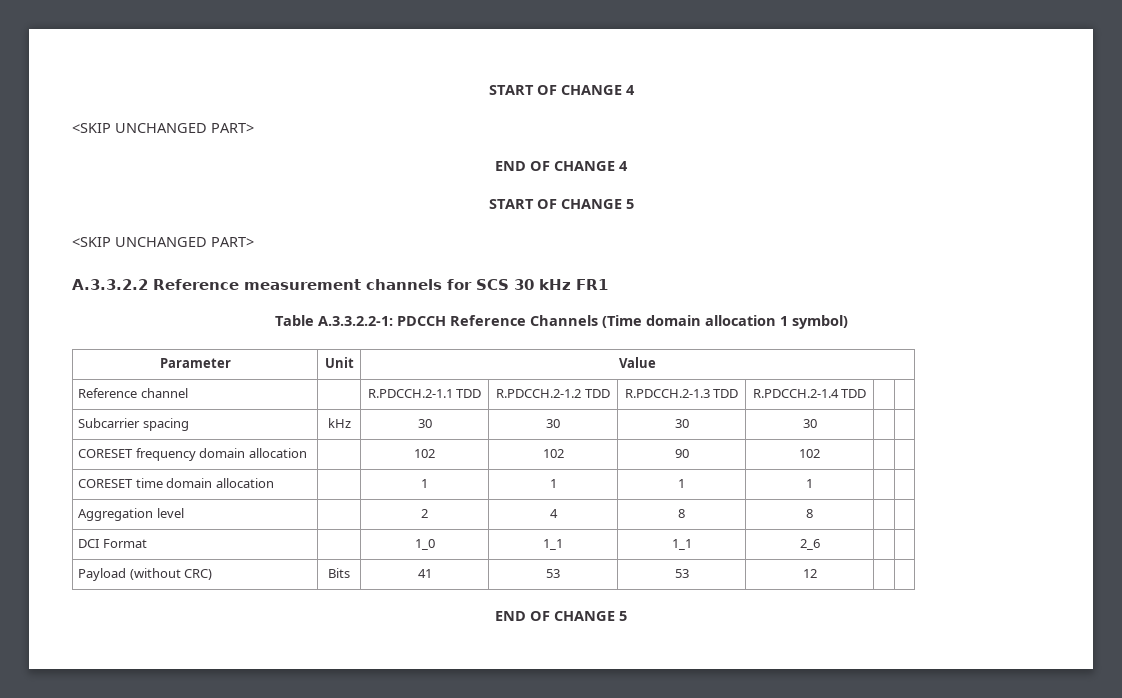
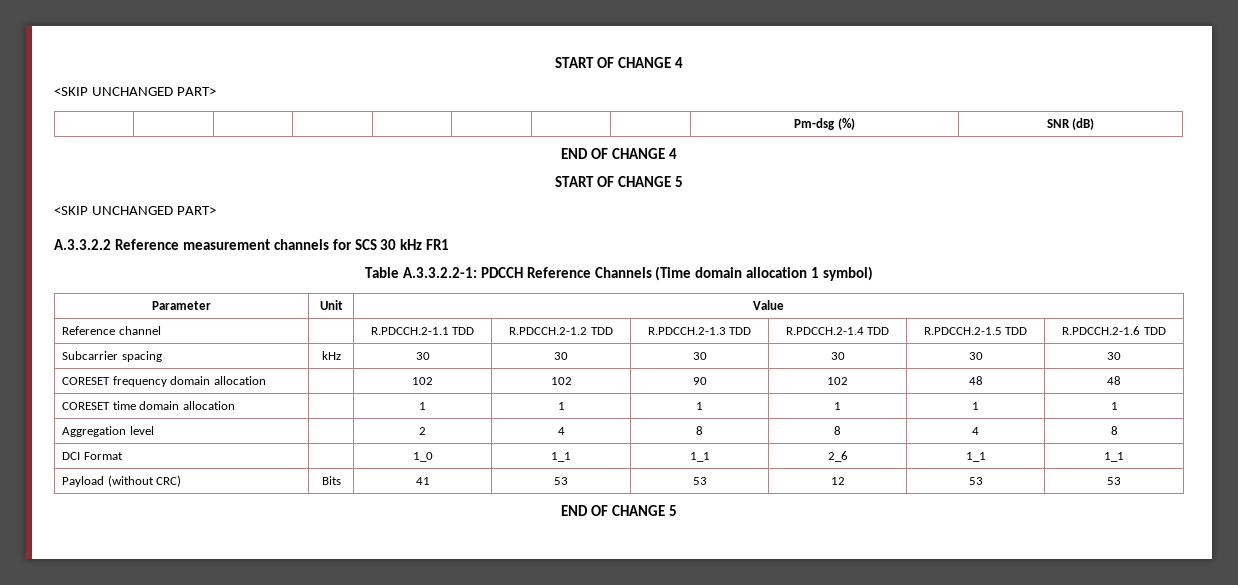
+ | | | | | | | | Pm-dsg (%) | SNR (dB)
- Reference channel | | R.PDCCH.2-1.1 TDD | R.PDCCH.2-1.2 TDD | R.PDCCH.2-1.3 TDD | R.PDCCH.2-1.4 TDD | |
+ Reference channel | | R.PDCCH.2-1.1 TDD | R.PDCCH.2-1.2 TDD | R.PDCCH.2-1.3 TDD | R.PDCCH.2-1.4 TDD | R.PDCCH.2-1.5 TDD | R.PDCCH.2-1.6 TDD
- Subcarrier spacing | kHz | 30 | 30 | 30 | 30 | |
+ Subcarrier spacing | kHz | 30 | 30 | 30 | 30 | 30 | 30
- CORESET frequency domain allocation | | 102 | 102 | 90 | 102 | |
+ CORESET frequency domain allocation | | 102 | 102 | 90 | 102 | 48 | 48
- CORESET time domain allocation | | 1 | 1 | 1 | 1 | |
+ CORESET time domain allocation | | 1 | 1 | 1 | 1 | 1 | 1
- Aggregation level | | 2 | 4 | 8 | 8 | |
+ Aggregation level | | 2 | 4 | 8 | 8 | 4 | 8
- DCI Format | | 1_0 | 1_1 | 1_1 | 2_6 | |
+ DCI Format | | 1_0 | 1_1 | 1_1 | 2_6 | 1_1 | 1_1
- Payload (without CRC) | Bits | 41 | 53 | 53 | 12 | |
+ Payload (without CRC) | Bits | 41 | 53 | 53 | 12 | 53 | 53

